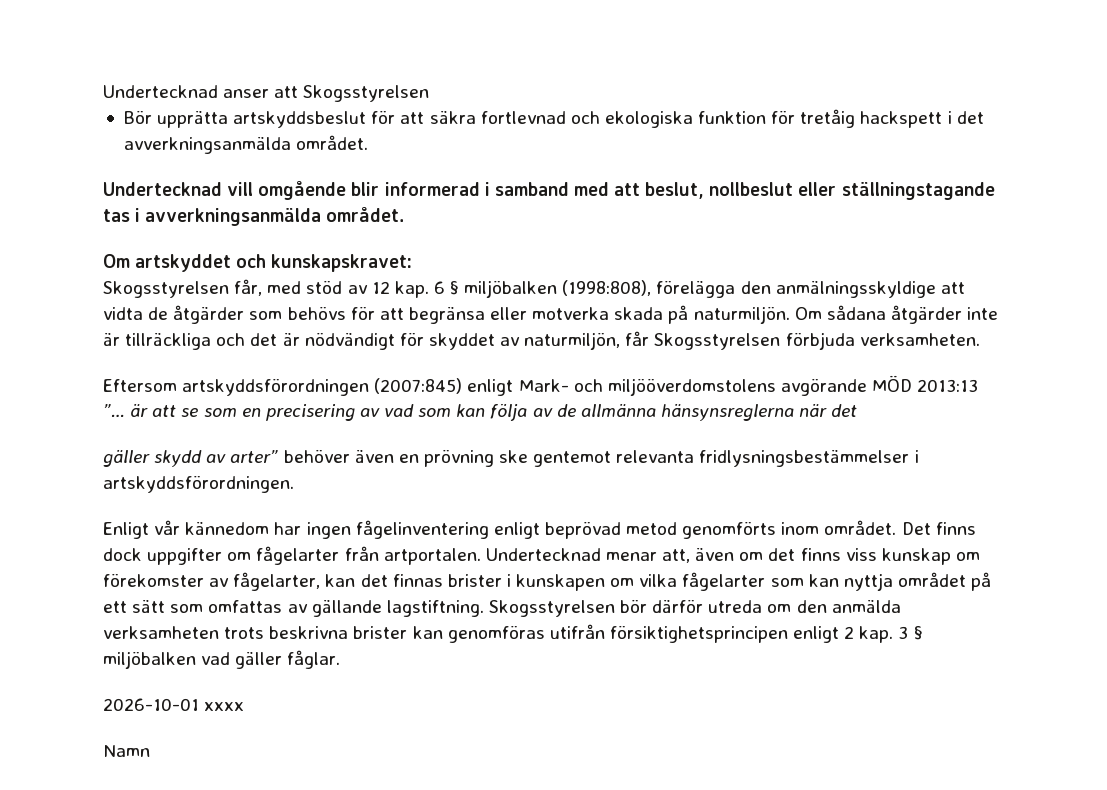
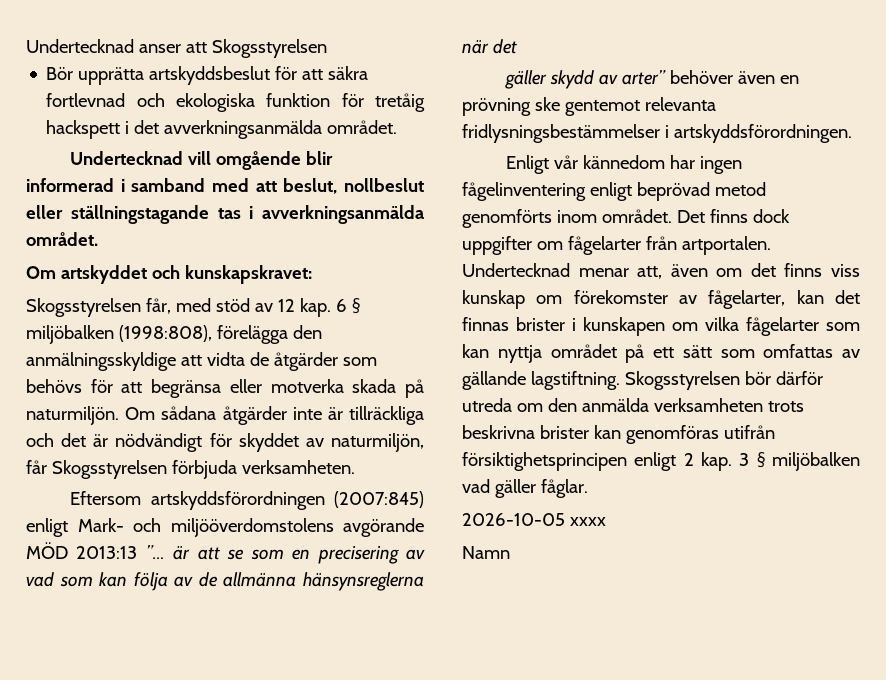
- 2026-10-01 xxxx
+ 2026-10-05 xxxx

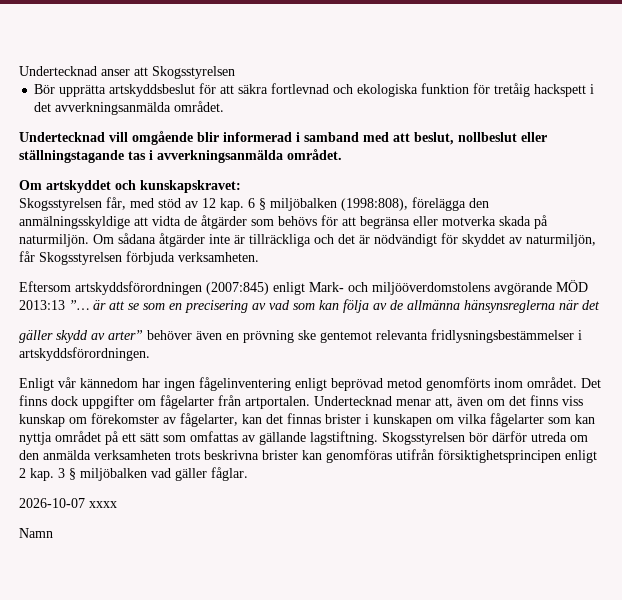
- 2026-10-05 xxxx
+ 2026-10-07 xxxx

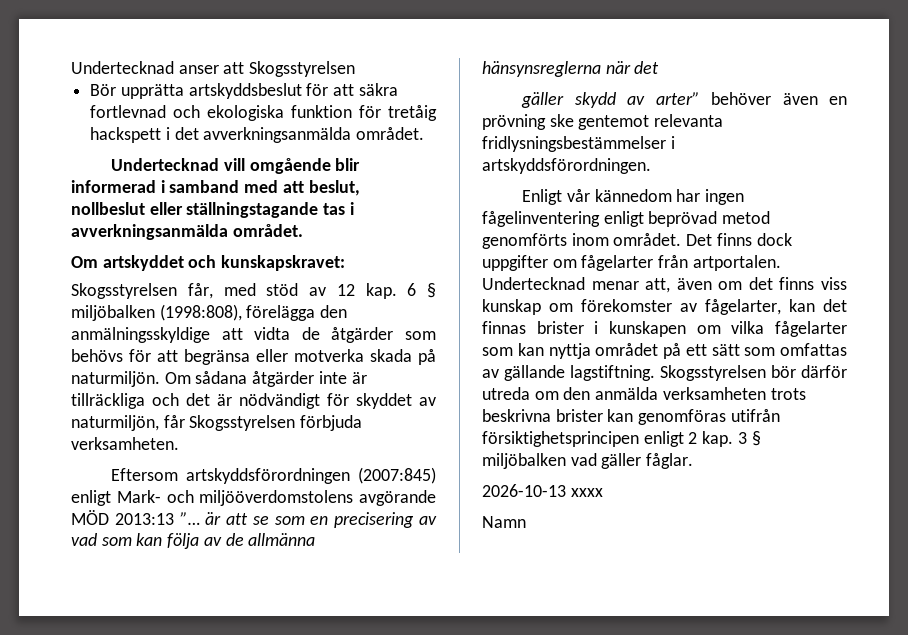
- 2026-10-07 xxxx
+ 2026-10-13 xxxx

